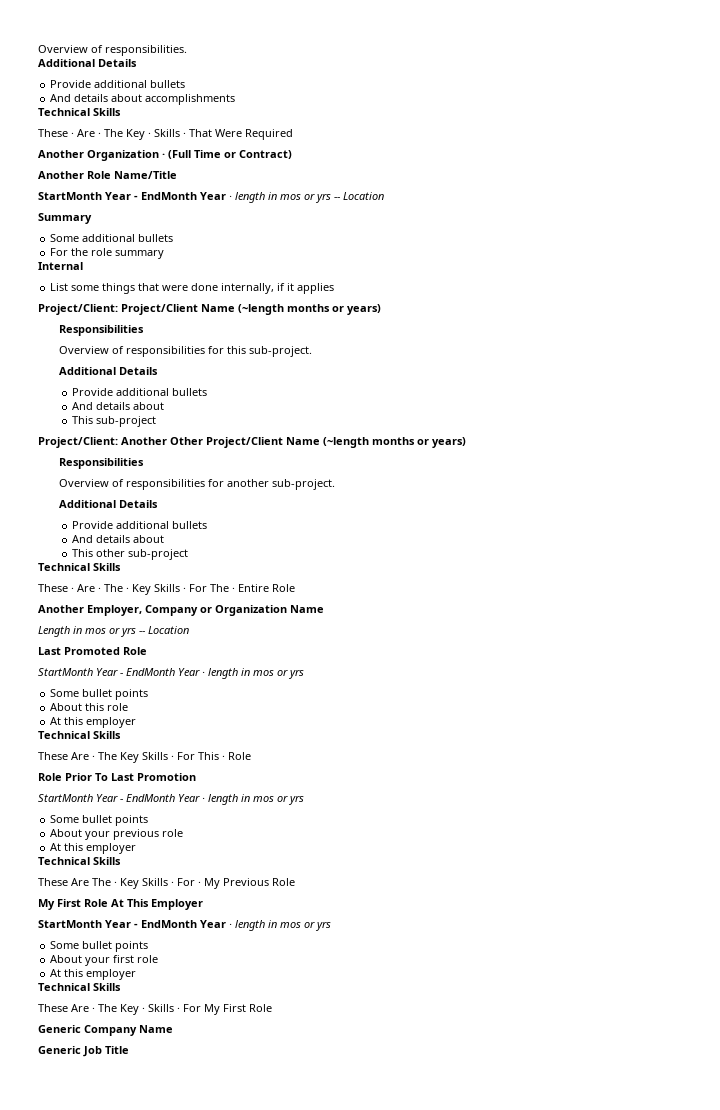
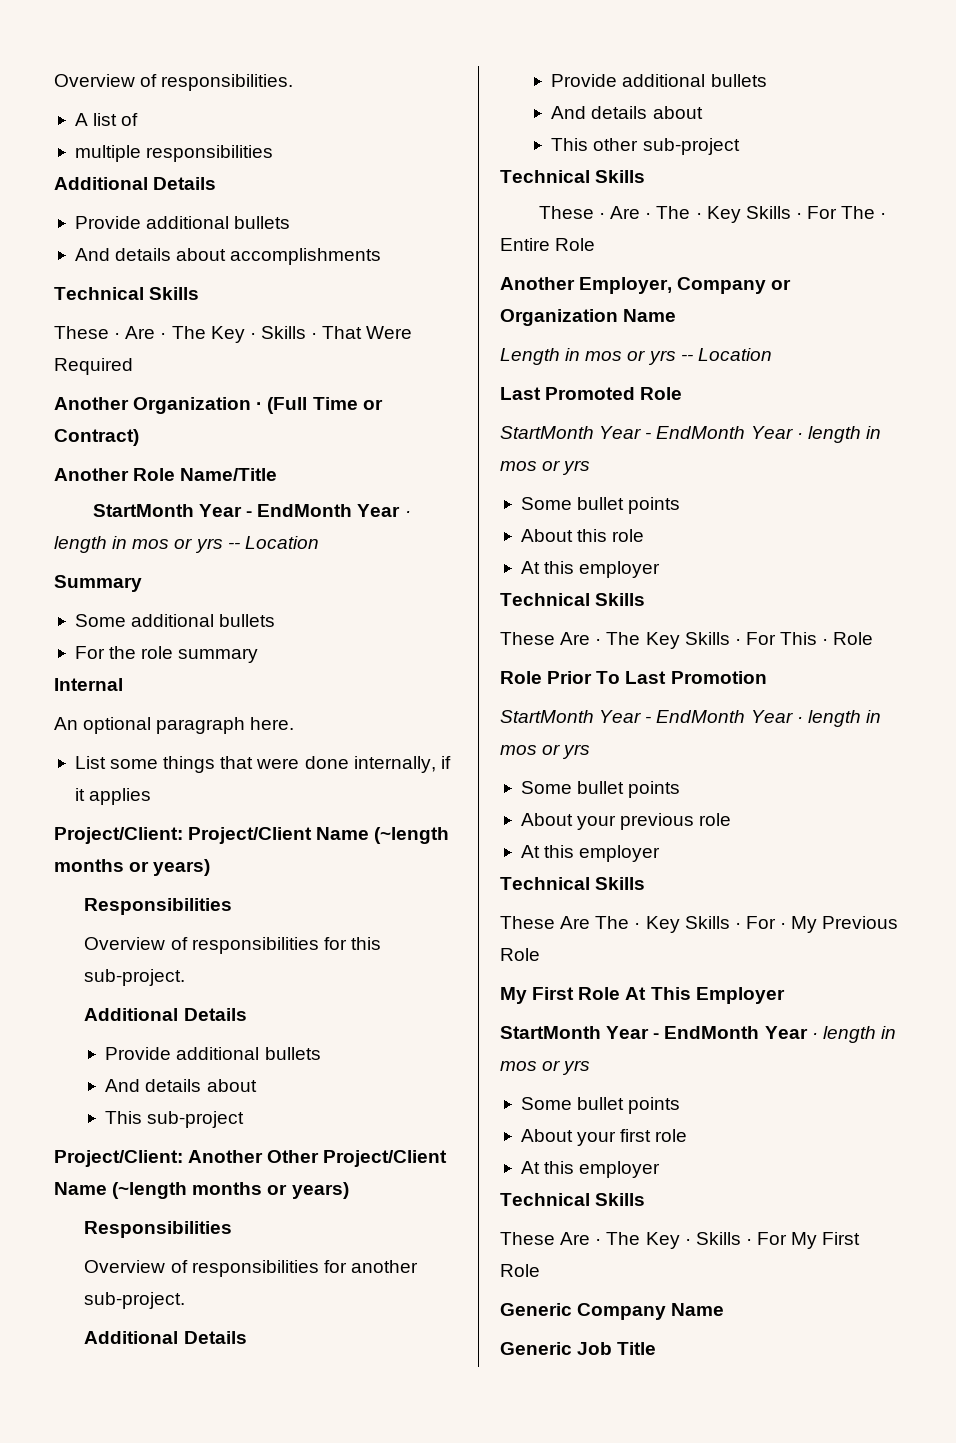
+ A list of
+ multiple responsibilities
+ An optional paragraph here.

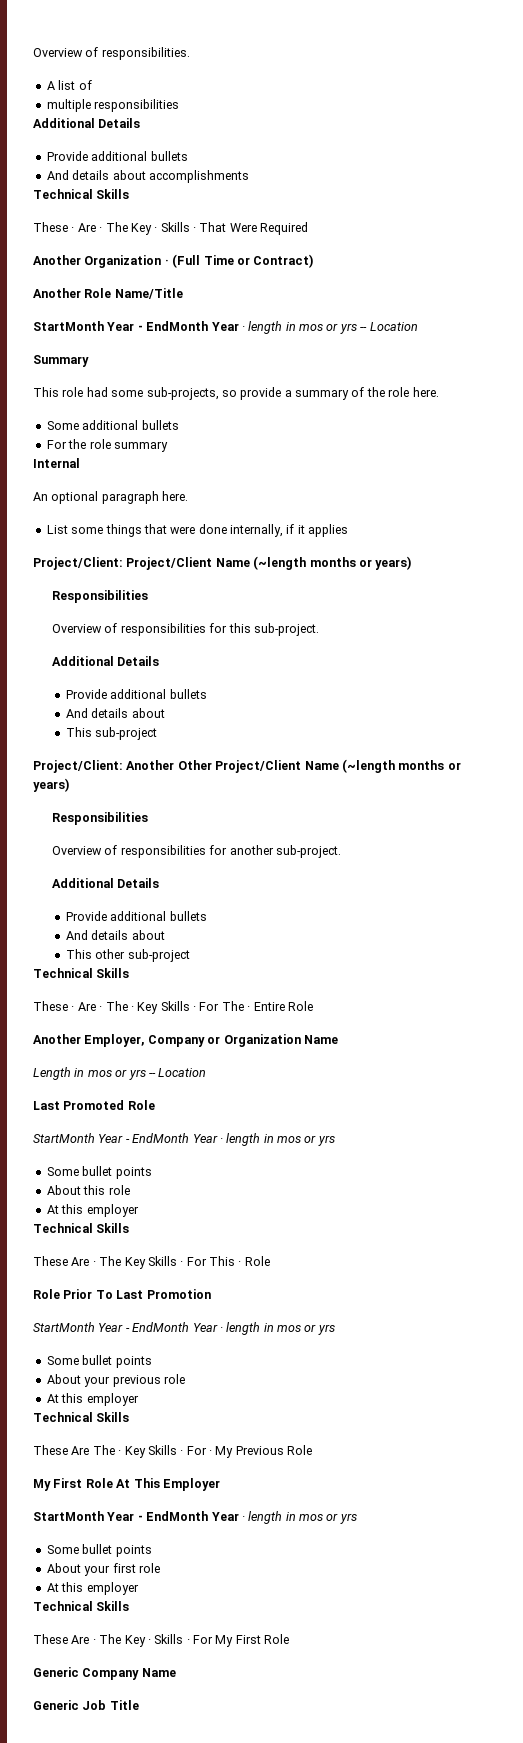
+ This role had some sub-projects, so provide a summary of the role here.

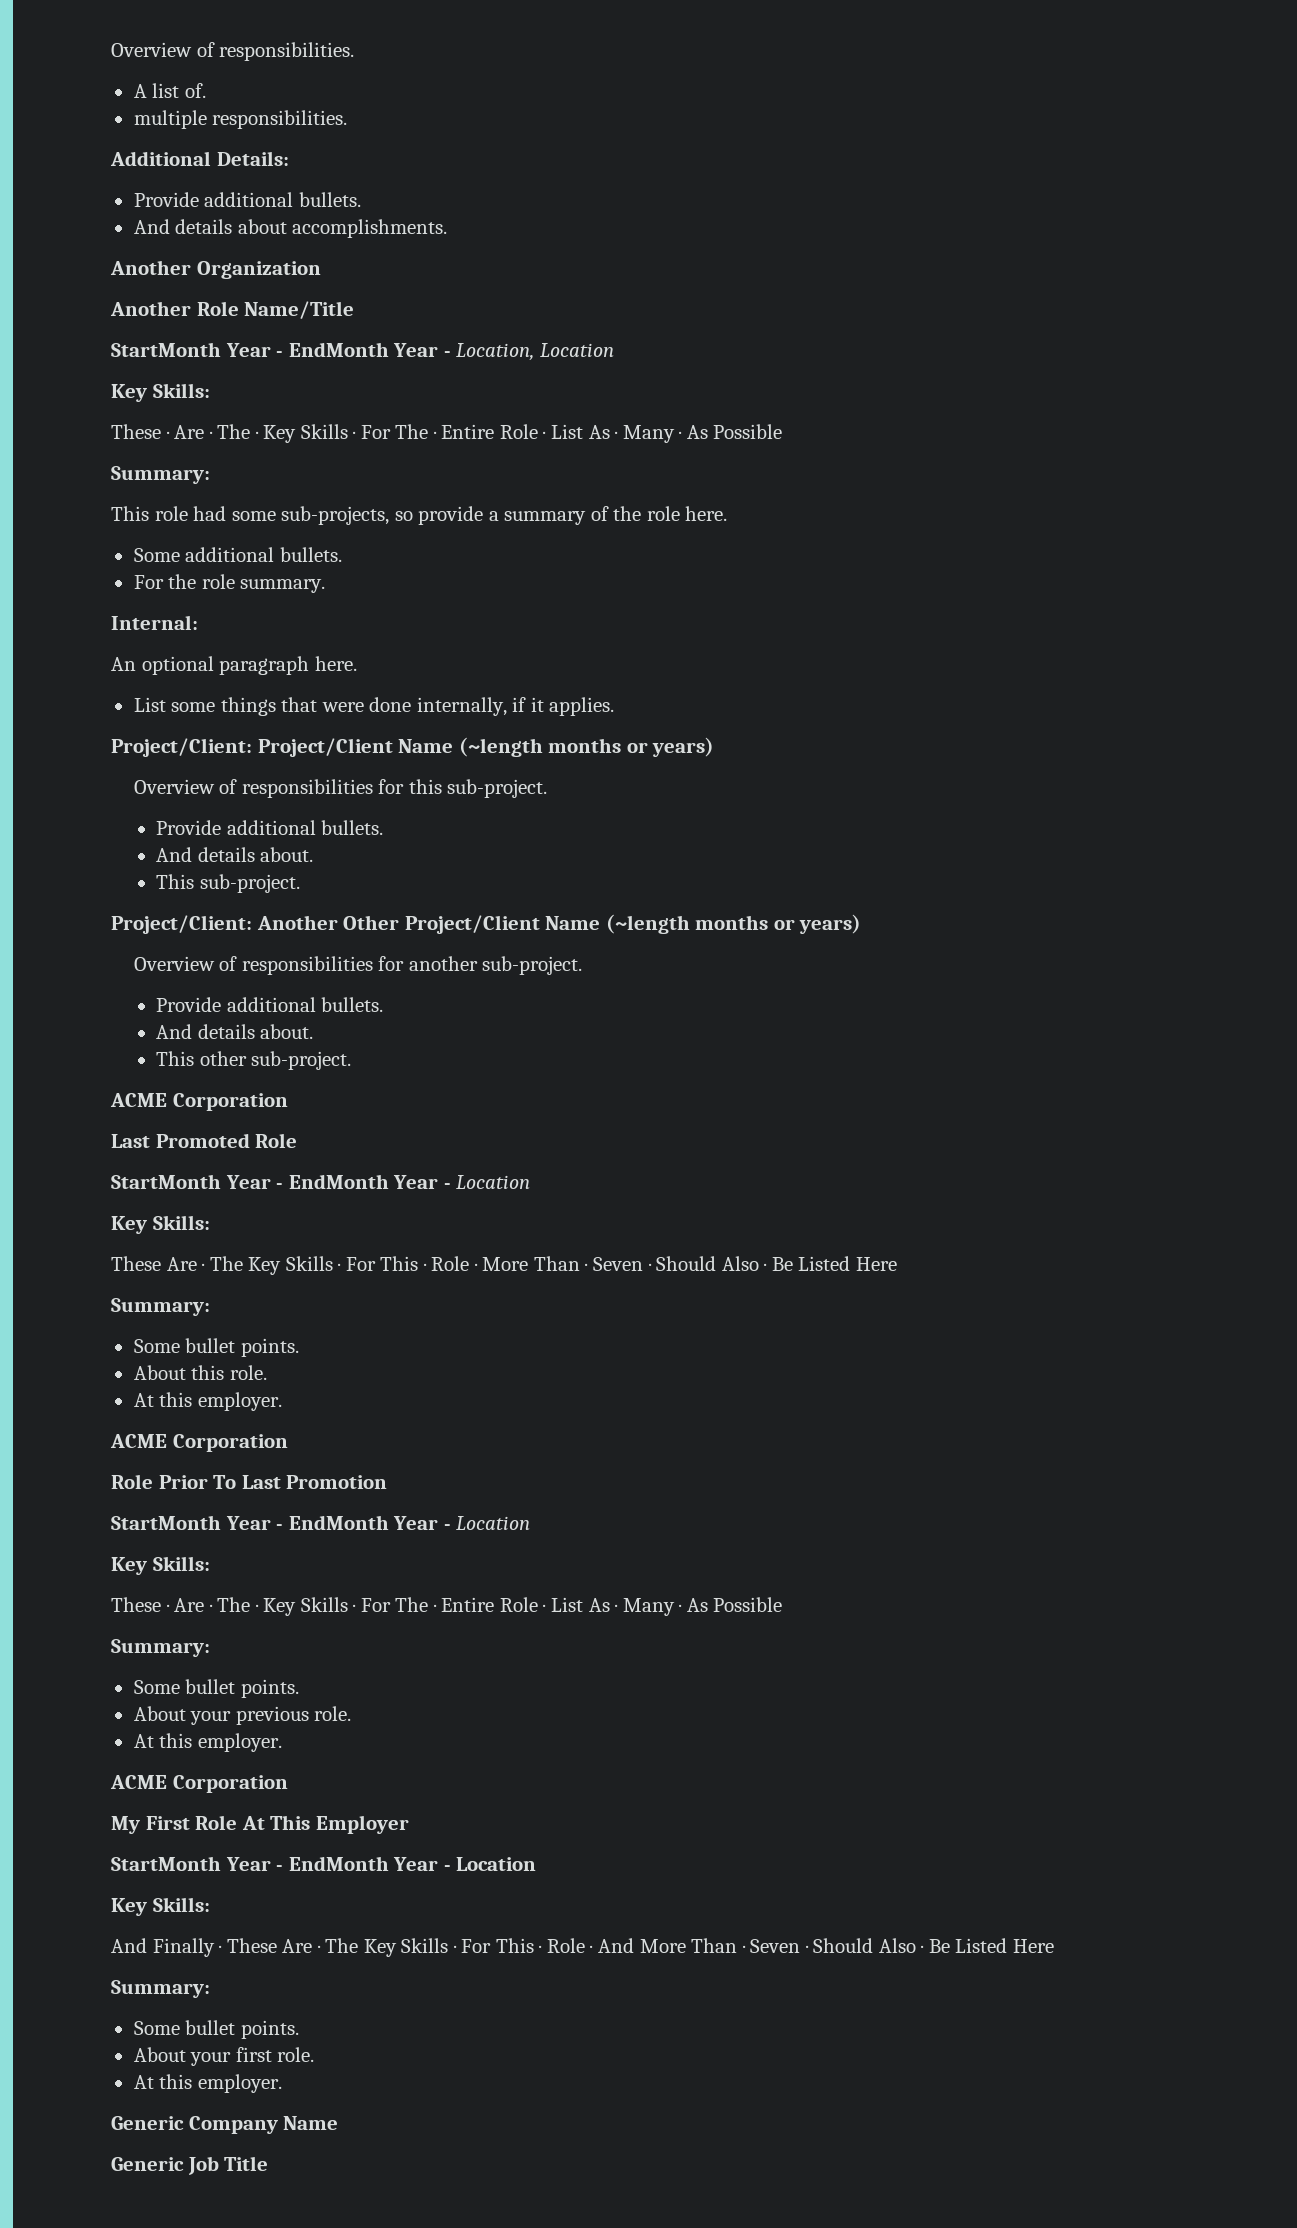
- A list of
+ A list of.
- multiple responsibilities
- Additional Details
- Provide additional bullets
- And details about accomplishments
- Technical Skills
- These · Are · The Key · Skills · That Were Required
- Another Organization · (Full Time or Contract)
+ multiple responsibilities.
+ Additional Details:
+ Provide additional bullets.
+ And details about accomplishments.
+ Another Organization
- StartMonth Year - EndMonth Year · length in mos or yrs -- Location
- Summary
+ StartMonth Year - EndMonth Year - Location, Location
+ Key Skills:
+ These · Are · The · Key Skills · For The · Entire Role · List As · Many · As Possible
+ Summary:
- Some additional bullets
+ Some additional bullets.
- For the role summary
- Internal
+ For the role summary.
+ Internal:
- List some things that were done internally, if it applies
+ List some things that were done internally, if it applies.
  Project/Client: Project/Client Name (~length months or years)
- Responsibilities
  Overview of responsibilities for this sub-project.
- Additional Details
- Provide additional bullets
- And details about
- This sub-project
+ Provide additional bullets.
+ And details about.
+ This sub-project.
  Project/Client: Another Other Project/Client Name (~length months or years)
- Responsibilities
  Overview of responsibilities for another sub-project.
- Additional Details
- Provide additional bullets
- And details about
+ Provide additional bullets.
+ And details about.
- This other sub-project
- Technical Skills
- These · Are · The · Key Skills · For The · Entire Role
- Another Employer, Company or Organization Name
- Length in mos or yrs -- Location
+ This other sub-project.
+ ACME Corporation
  Last Promoted Role
- StartMonth Year - EndMonth Year · length in mos or yrs
- Some bullet points
- About this role
- At this employer
- Technical Skills
- These Are · The Key Skills · For This · Role
+ StartMonth Year - EndMonth Year - Location
+ Key Skills:
+ These Are · The Key Skills · For This · Role · More Than · Seven · Should Also · Be Listed Here
+ Summary:
+ Some bullet points.
+ About this role.
+ At this employer.
+ ACME Corporation
  Role Prior To Last Promotion
- StartMonth Year - EndMonth Year · length in mos or yrs
- Some bullet points
+ StartMonth Year - EndMonth Year - Location
+ Key Skills:
+ These · Are · The · Key Skills · For The · Entire Role · List As · Many · As Possible
+ Summary:
+ Some bullet points.
- About your previous role
- At this employer
- Technical Skills
- These Are The · Key Skills · For · My Previous Role
+ About your previous role.
+ At this employer.
+ ACME Corporation
  My First Role At This Employer
- StartMonth Year - EndMonth Year · length in mos or yrs
- Some bullet points
- About your first role
- At this employer
- Technical Skills
- These Are · The Key · Skills · For My First Role
+ StartMonth Year - EndMonth Year - Location
+ Key Skills:
+ And Finally · These Are · The Key Skills · For This · Role · And More Than · Seven · Should Also · Be Listed Here
+ Summary:
+ Some bullet points.
+ About your first role.
+ At this employer.

